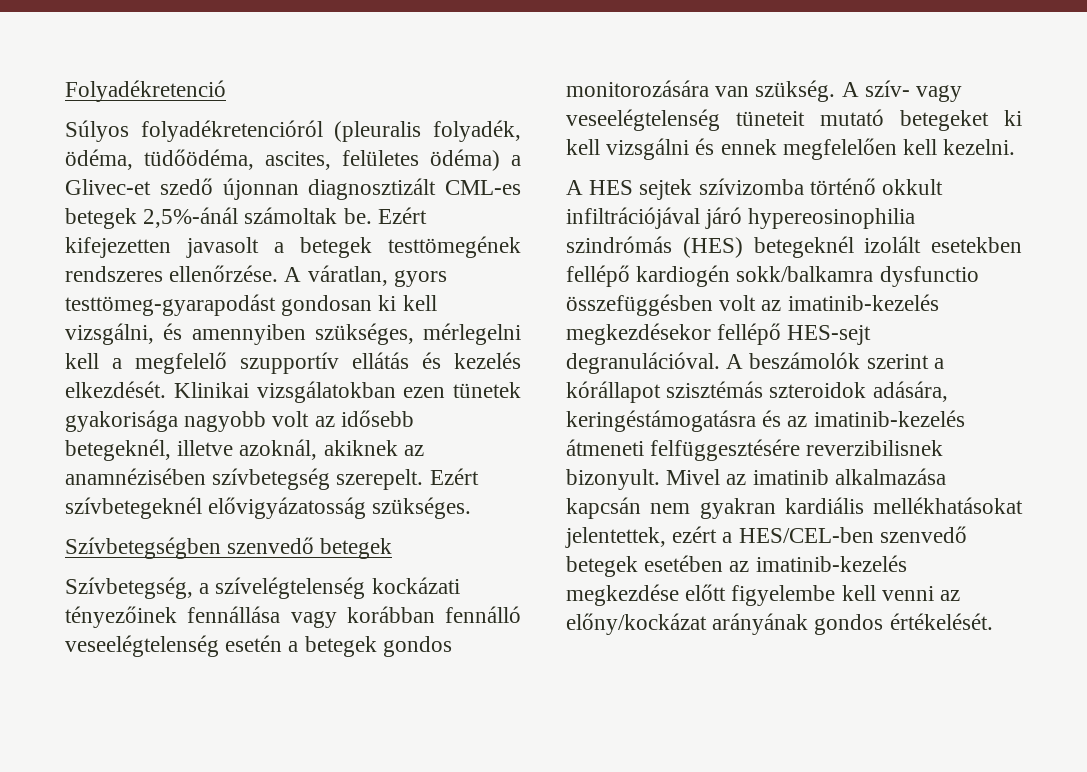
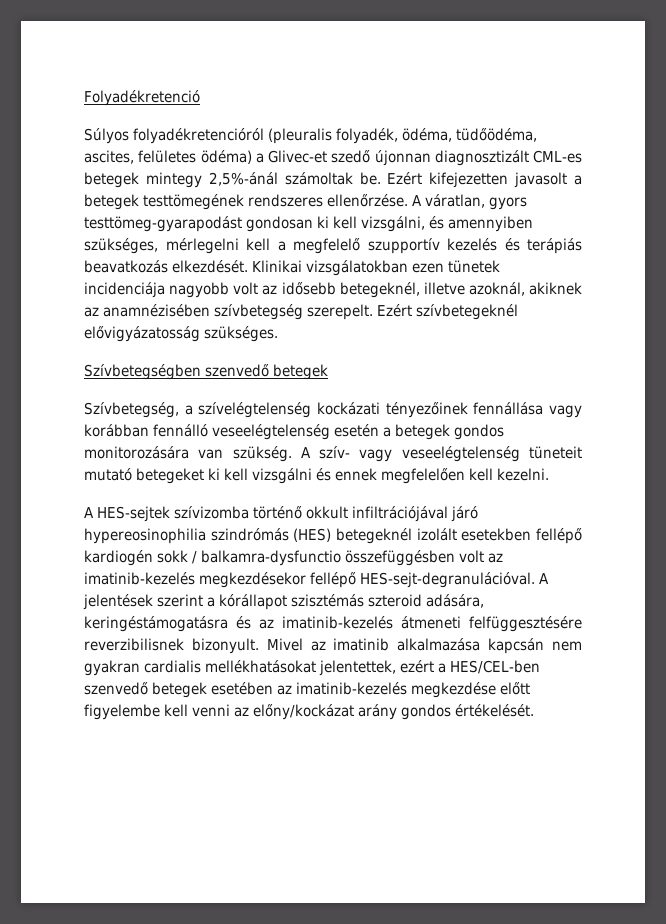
- Súlyos folyadékretencióról (pleuralis folyadék, ödéma, tüdőödéma, ascites, felületes ödéma) a Glivec-et szedő újonnan diagnosztizált CML-es betegek 2,5%-ánál számoltak be.
+ Súlyos folyadékretencióról (pleuralis folyadék, ödéma, tüdőödéma, ascites, felületes ödéma) a Glivec-et szedő újonnan diagnosztizált CML-es betegek mintegy 2,5%-ánál számoltak be.
- A váratlan, gyors testtömeg-gyarapodást gondosan ki kell vizsgálni, és amennyiben szükséges, mérlegelni kell a megfelelő szupportív ellátás és kezelés elkezdését.
+ A váratlan, gyors testtömeg-gyarapodást gondosan ki kell vizsgálni, és amennyiben szükséges, mérlegelni kell a megfelelő szupportív kezelés és terápiás beavatkozás elkezdését.
- Klinikai vizsgálatokban ezen tünetek gyakorisága nagyobb volt az idősebb betegeknél, illetve azoknál, akiknek az anamnézisében szívbetegség szerepelt.
+ Klinikai vizsgálatokban ezen tünetek incidenciája nagyobb volt az idősebb betegeknél, illetve azoknál, akiknek az anamnézisében szívbetegség szerepelt.
- A HES sejtek szívizomba történő okkult infiltrációjával járó hypereosinophilia szindrómás (HES) betegeknél izolált esetekben fellépő kardiogén sokk/balkamra dysfunctio összefüggésben volt az imatinib-kezelés megkezdésekor fellépő HES-sejt degranulációval. A beszámolók szerint a kórállapot szisztémás szteroidok adására, keringéstámogatásra és az imatinib-kezelés átmeneti felfüggesztésére reverzibilisnek bizonyult.
+ A HES-sejtek szívizomba történő okkult infiltrációjával járó hypereosinophilia szindrómás (HES) betegeknél izolált esetekben fellépő kardiogén sokk / balkamra-dysfunctio összefüggésben volt az imatinib-kezelés megkezdésekor fellépő HES-sejt-degranulációval. A jelentések szerint a kórállapot szisztémás szteroid adására, keringéstámogatásra és az imatinib-kezelés átmeneti felfüggesztésére reverzibilisnek bizonyult.
- Mivel az imatinib alkalmazása kapcsán nem gyakran kardiális mellékhatásokat jelentettek, ezért a HES/CEL-ben szenvedő betegek esetében az imatinib-kezelés megkezdése előtt figyelembe kell venni az előny/kockázat arányának gondos értékelését.
+ Mivel az imatinib alkalmazása kapcsán nem gyakran cardialis mellékhatásokat jelentettek, ezért a HES/CEL-ben szenvedő betegek esetében az imatinib-kezelés megkezdése előtt figyelembe kell venni az előny/kockázat arány gondos értékelését.

